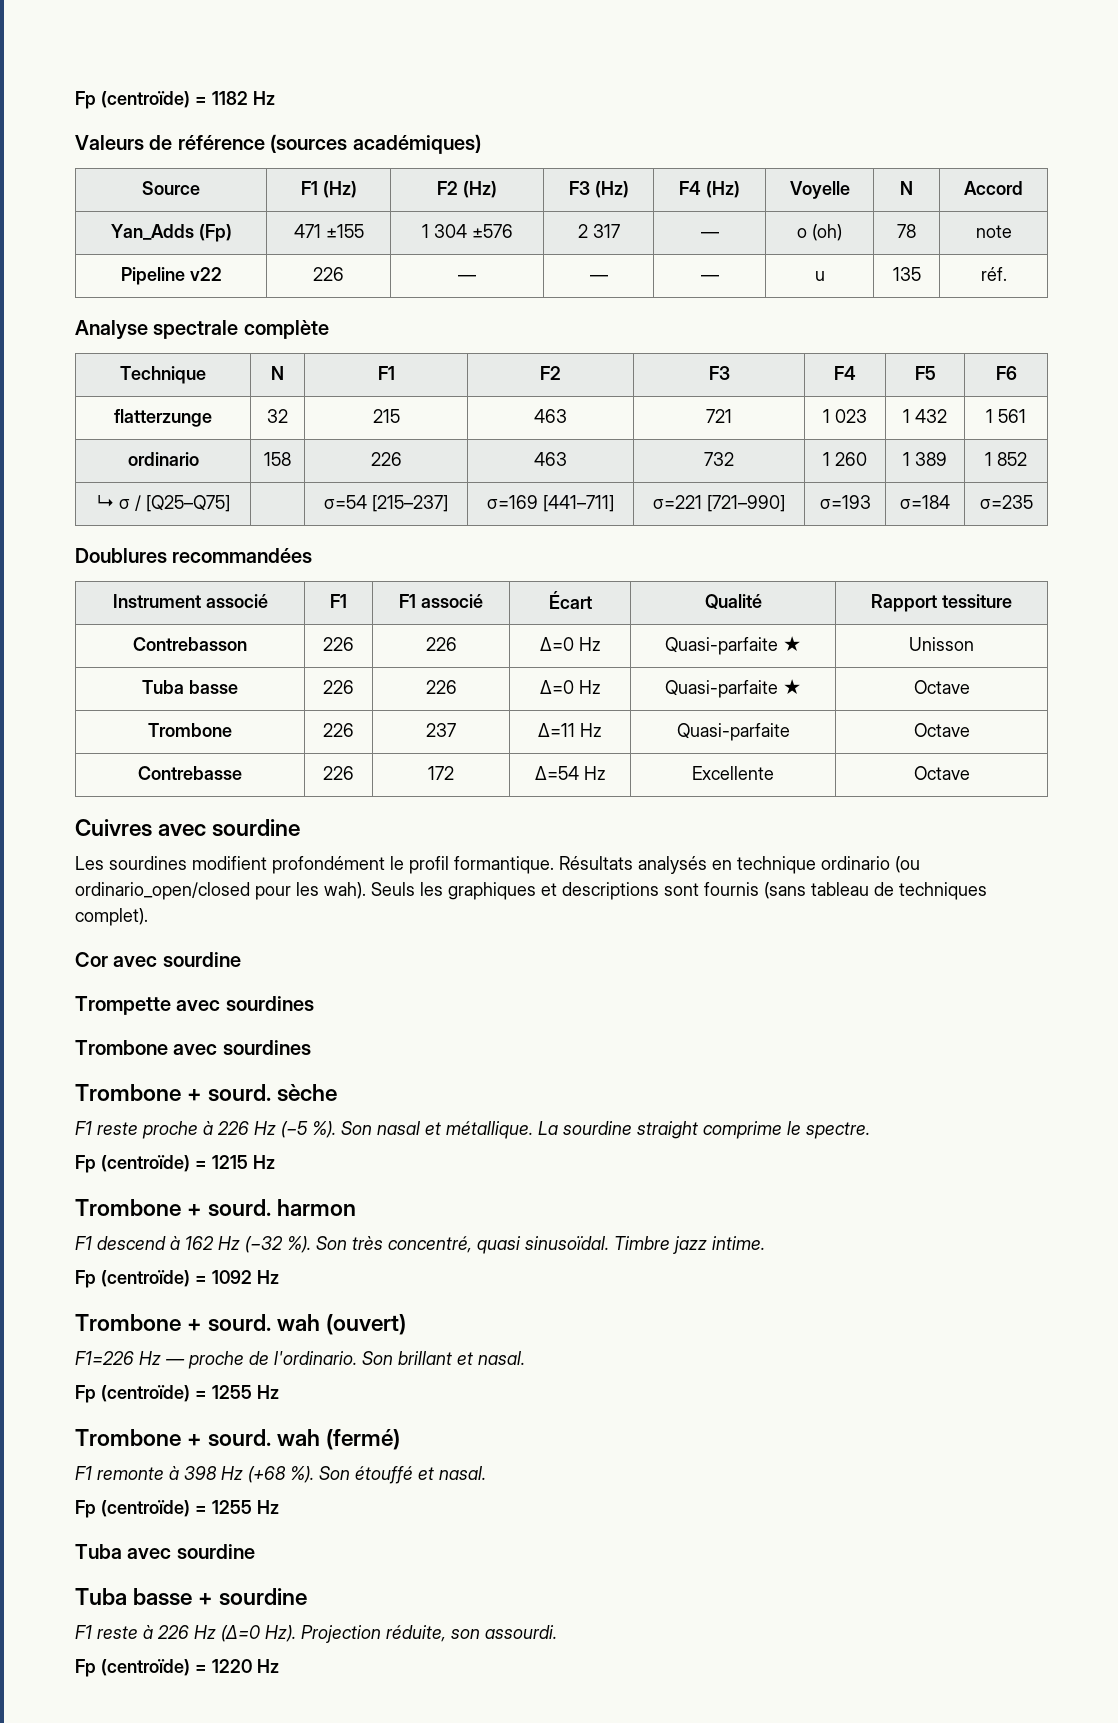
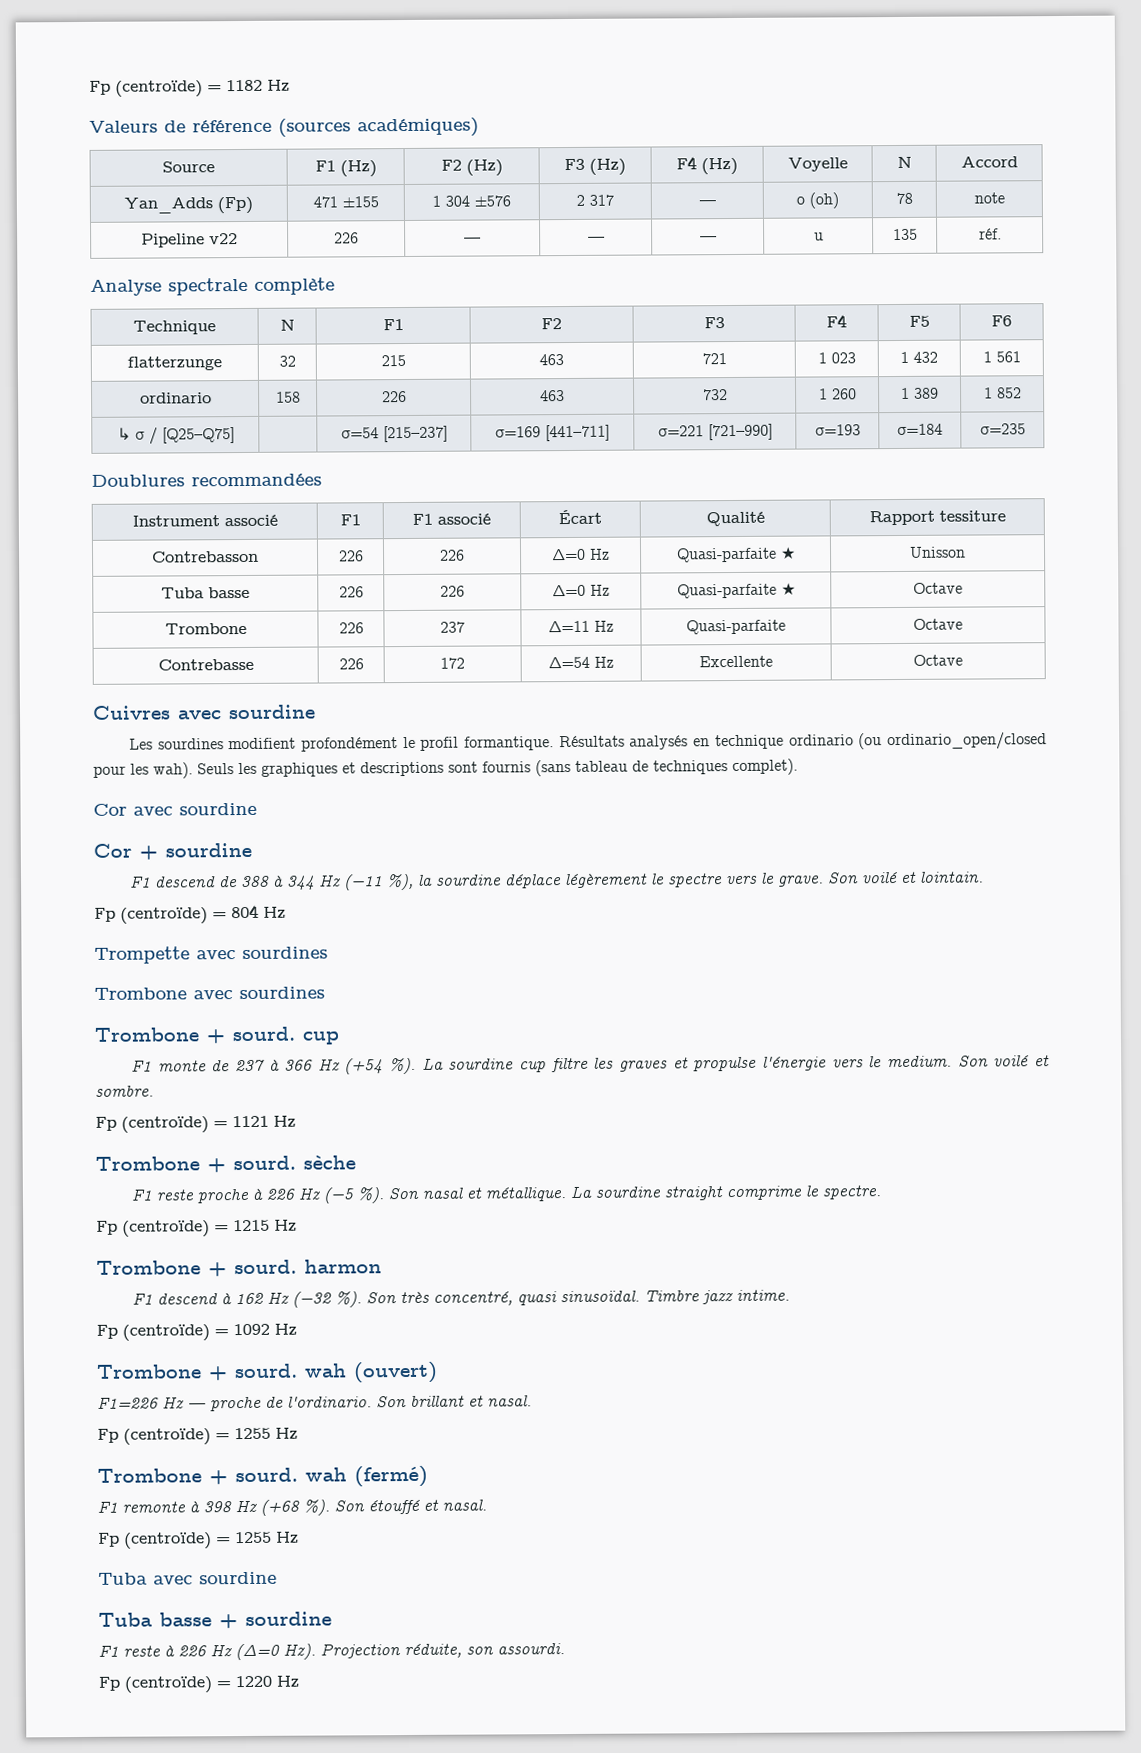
+ Cor + sourdine
+ F1 descend de 388 à 344 Hz (−11 %), la sourdine déplace légèrement le spectre vers le grave. Son voilé et lointain.
+ Fp (centroïde) = 804 Hz
+ Trombone + sourd. cup
+ F1 monte de 237 à 366 Hz (+54 %). La sourdine cup filtre les graves et propulse l'énergie vers le medium. Son voilé et sombre.
+ Fp (centroïde) = 1121 Hz

